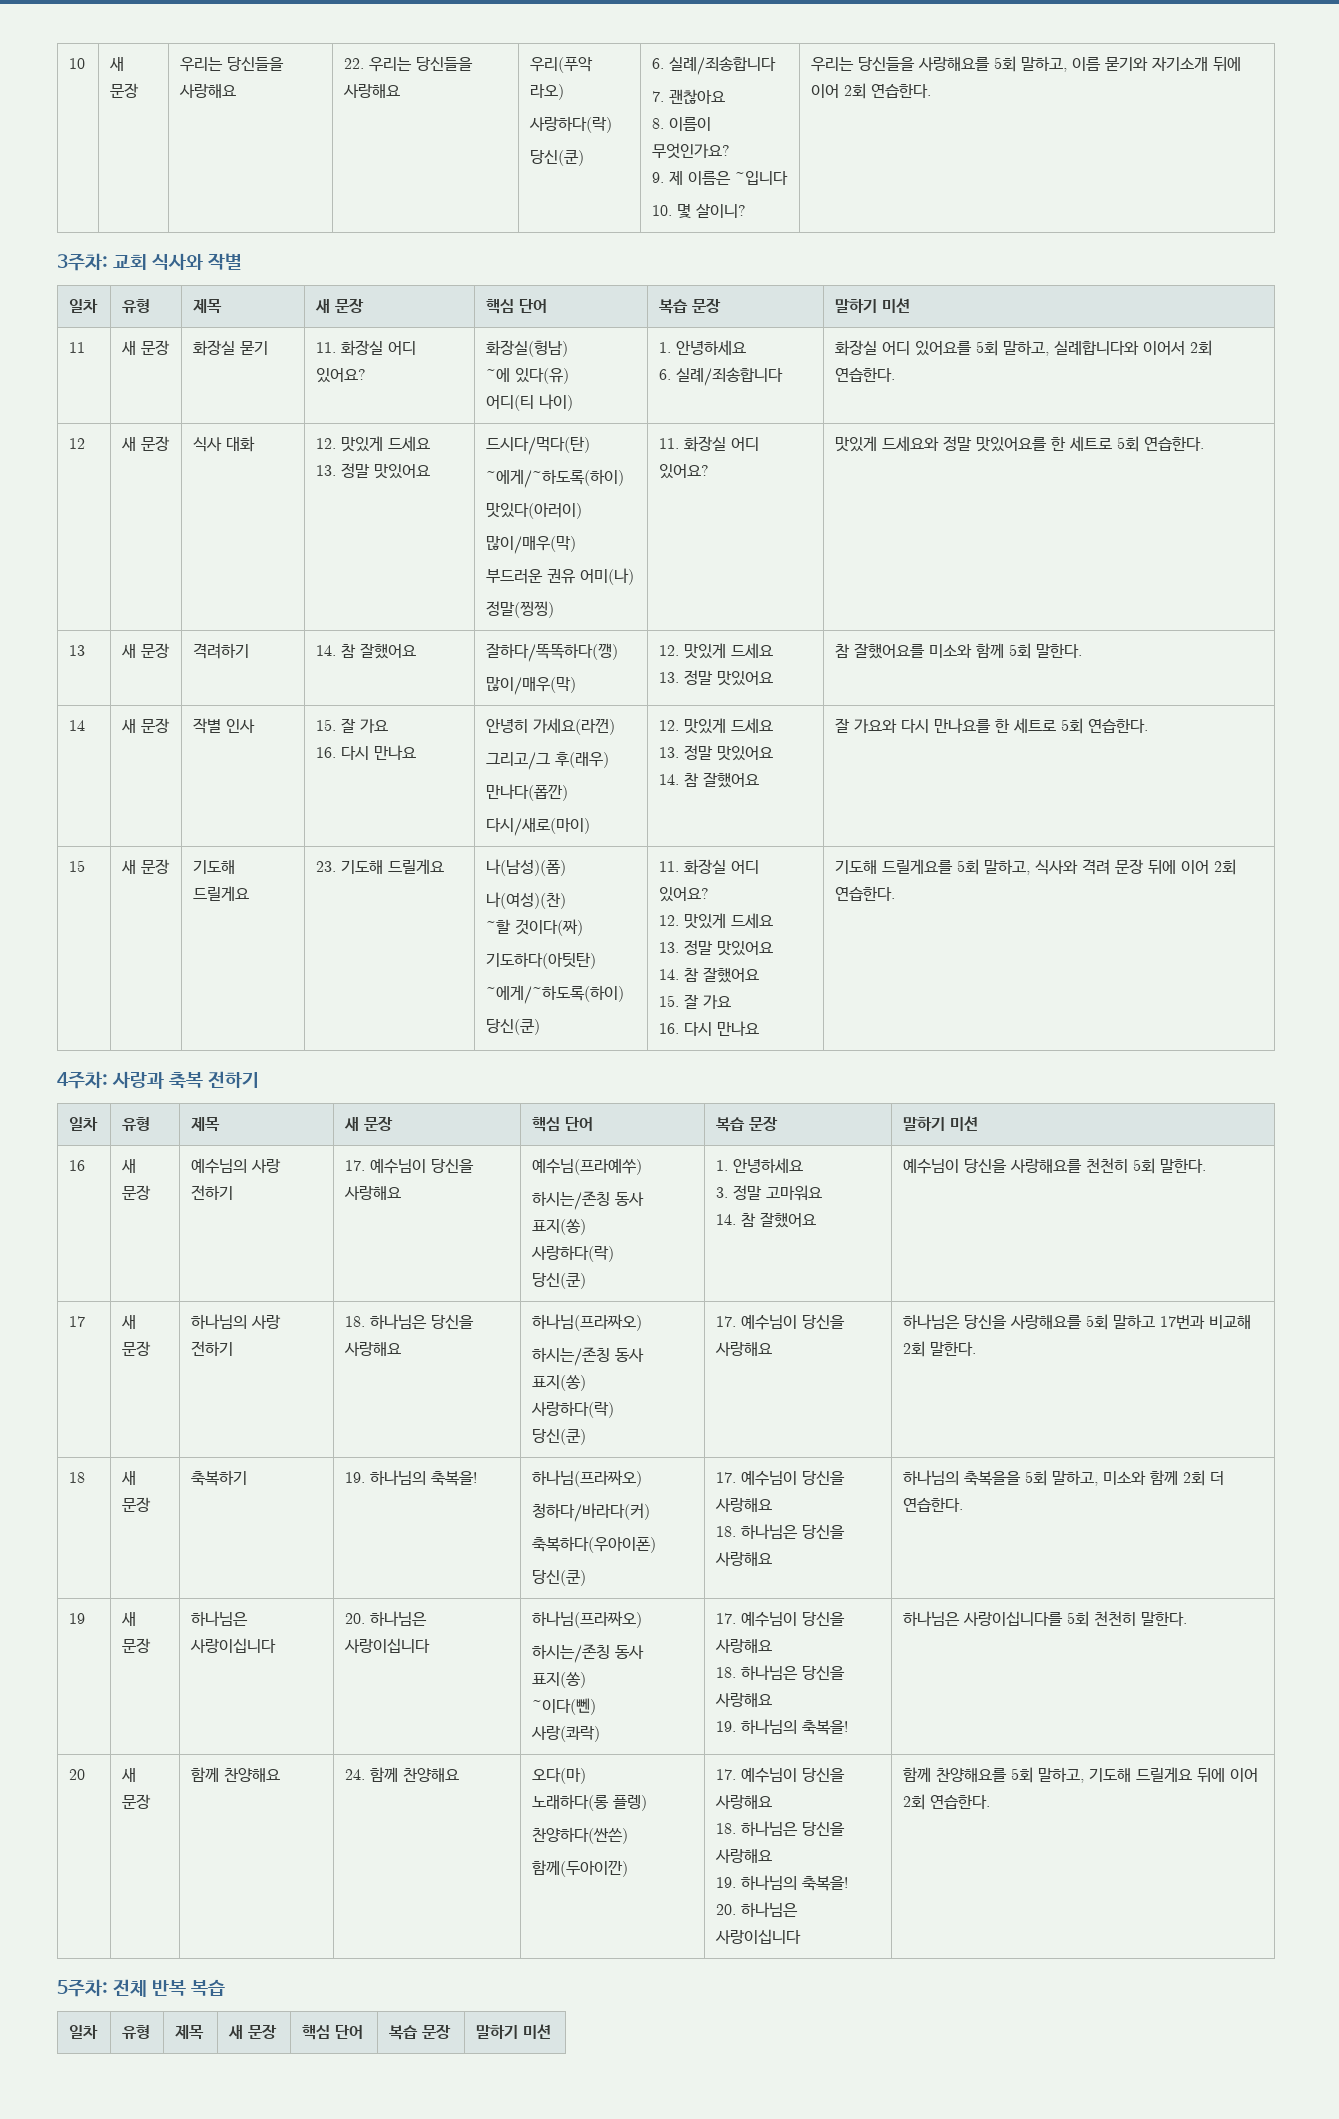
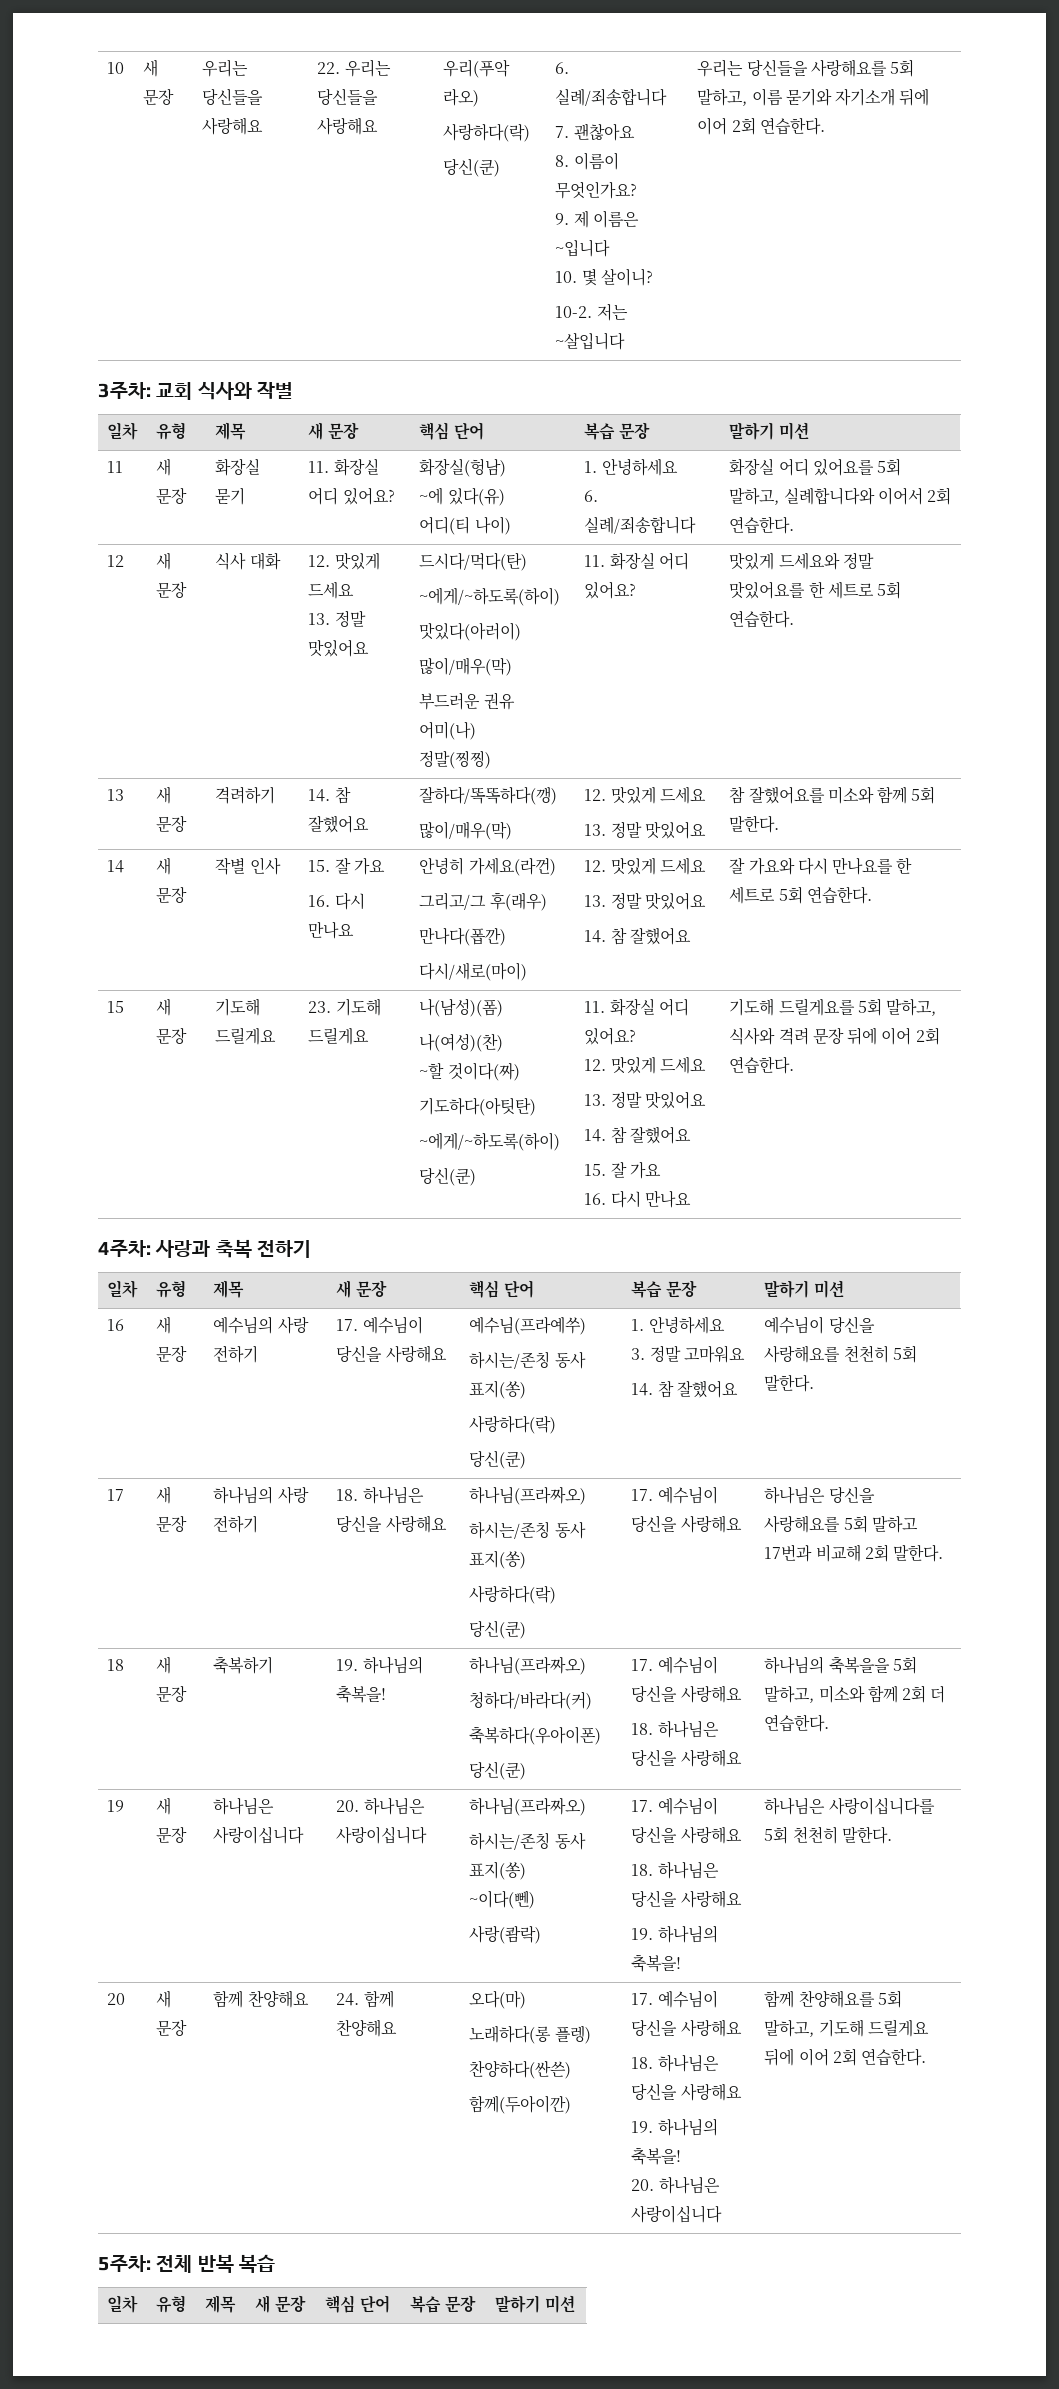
+ 10-2. 저는 ~살입니다
  19 | 새 문장 | 하나님은 사랑이십니다 | 20. 하나님은 사랑이십니다 | 하나님(프라짜오)
  하시는/존칭 동사 표지(쏭)
  ~이다(뻰)
- 사랑(콰락) | 17. 예수님이 당신을 사랑해요
+ 사랑(쾀락) | 17. 예수님이 당신을 사랑해요

